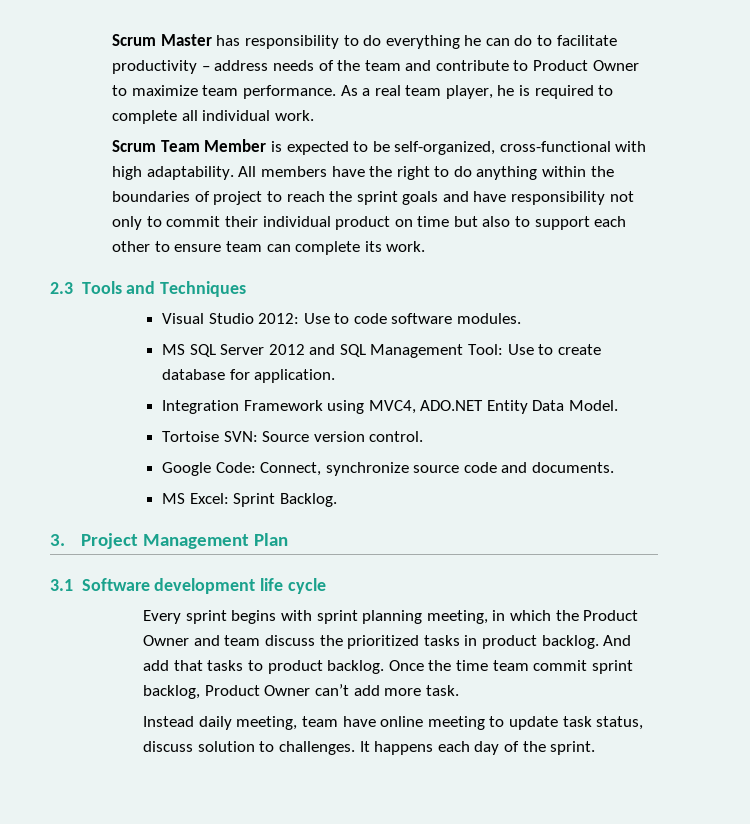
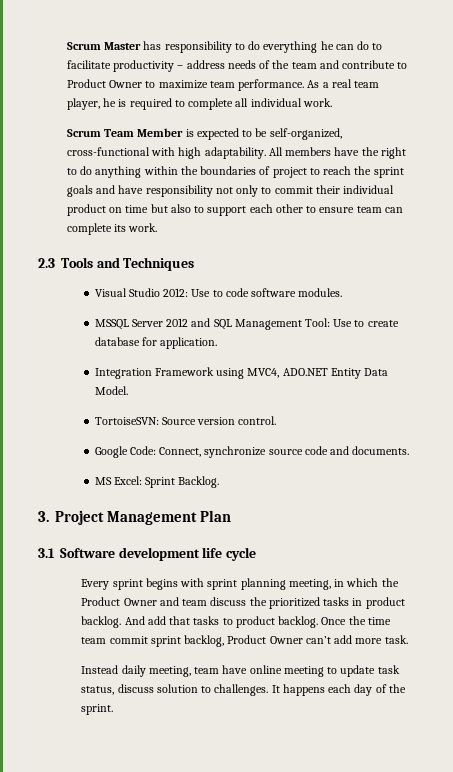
- MS SQL Server 2012 and SQL Management Tool: Use to create database for application.
+ MSSQL Server 2012 and SQL Management Tool: Use to create database for application.
- Tortoise SVN: Source version control.
+ TortoiseSVN: Source version control.

